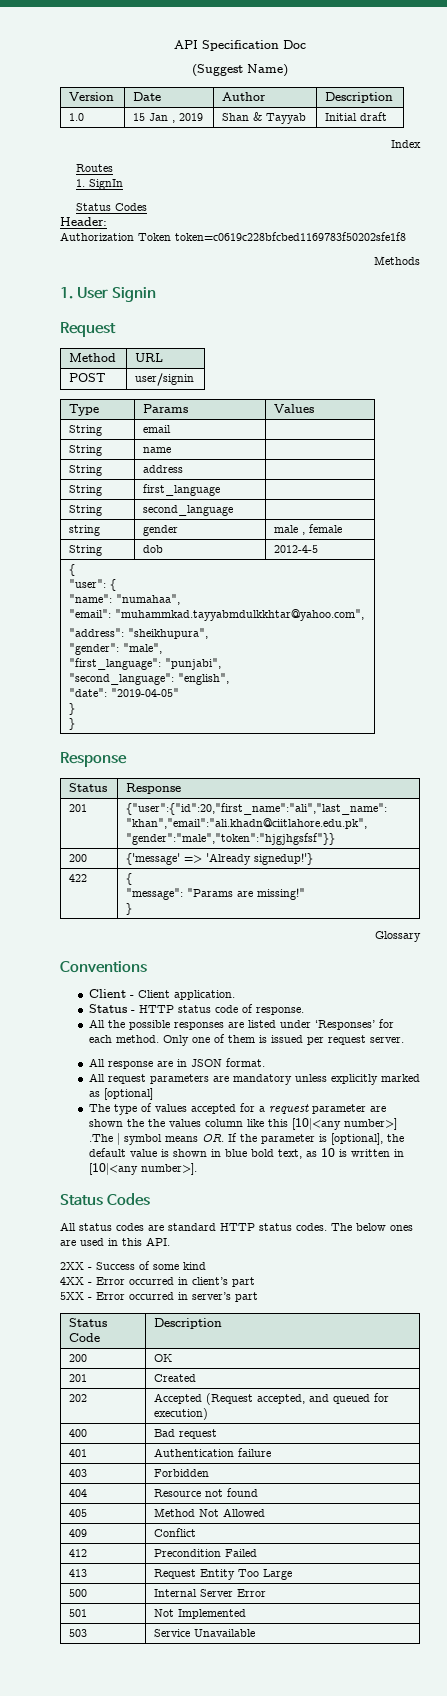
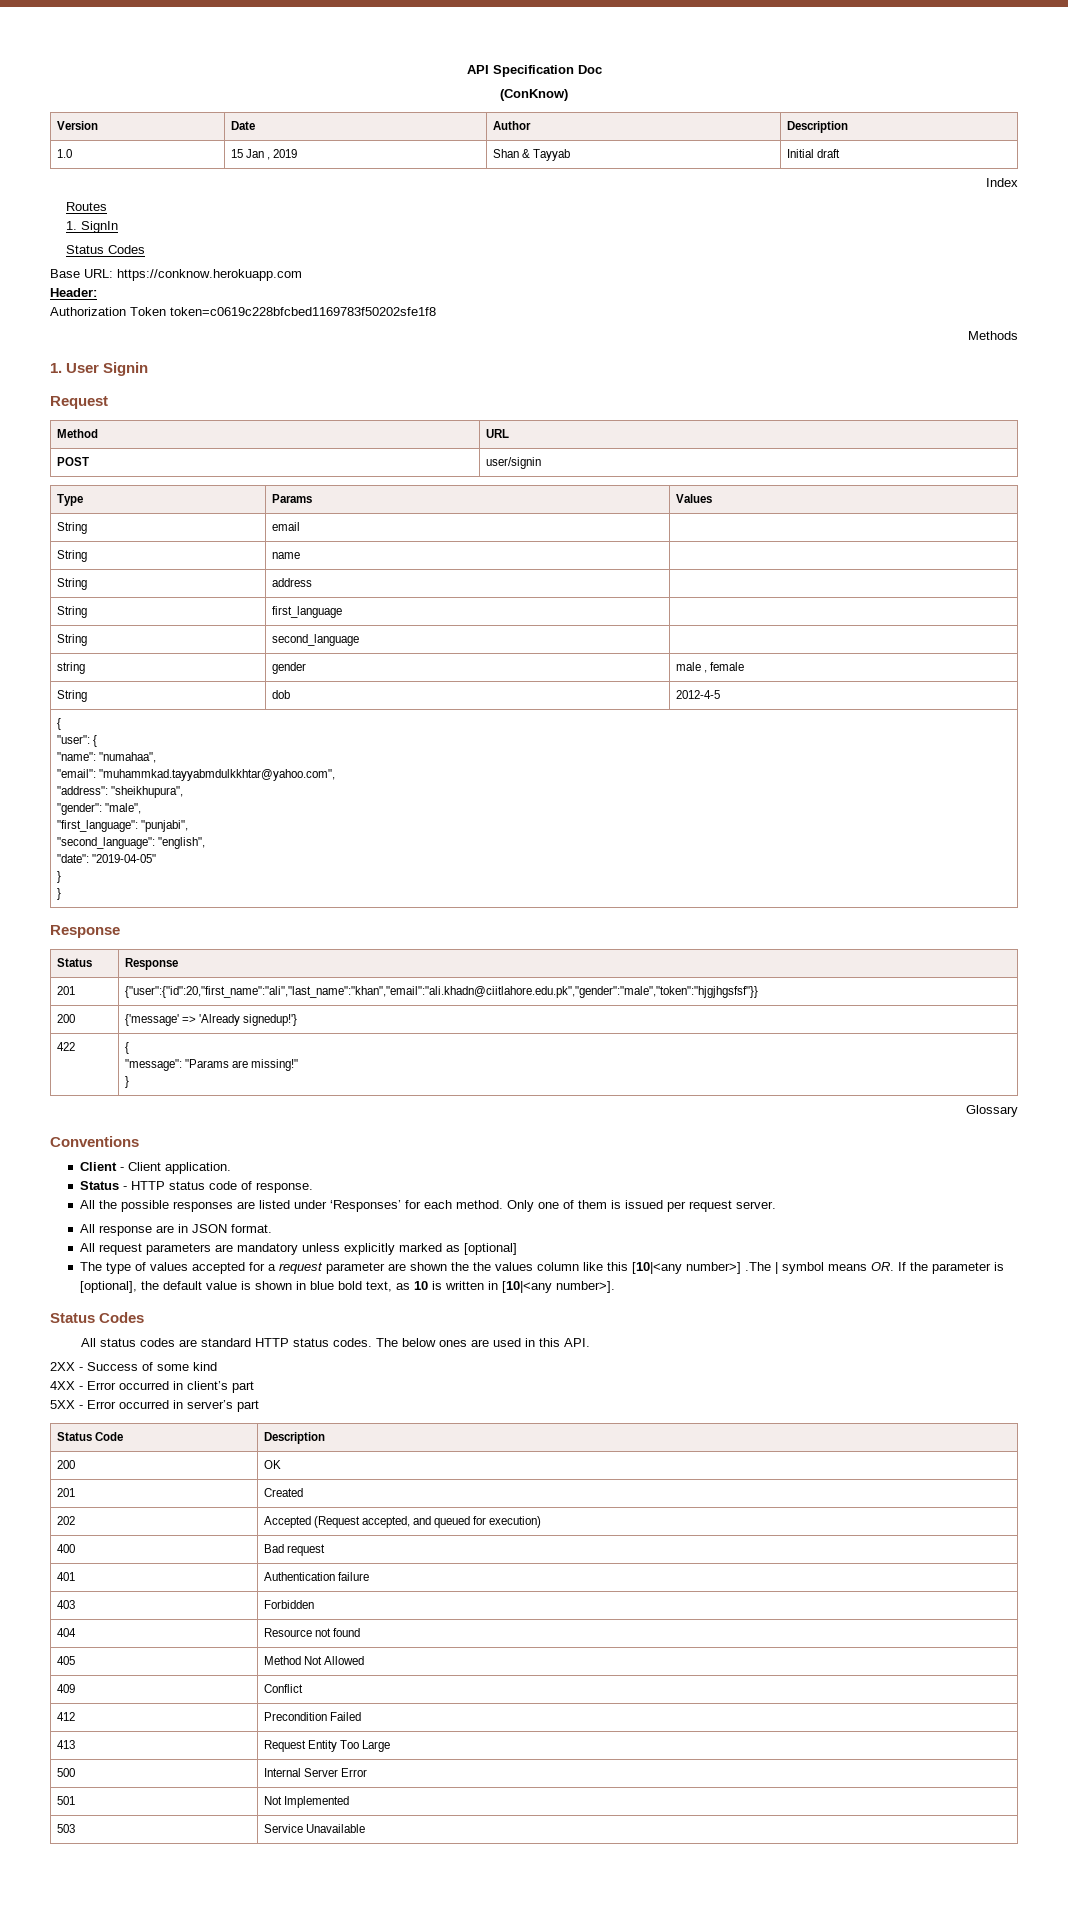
- (Suggest Name)
+ (ConKnow)
+ Base URL: https://conknow.herokuapp.com

